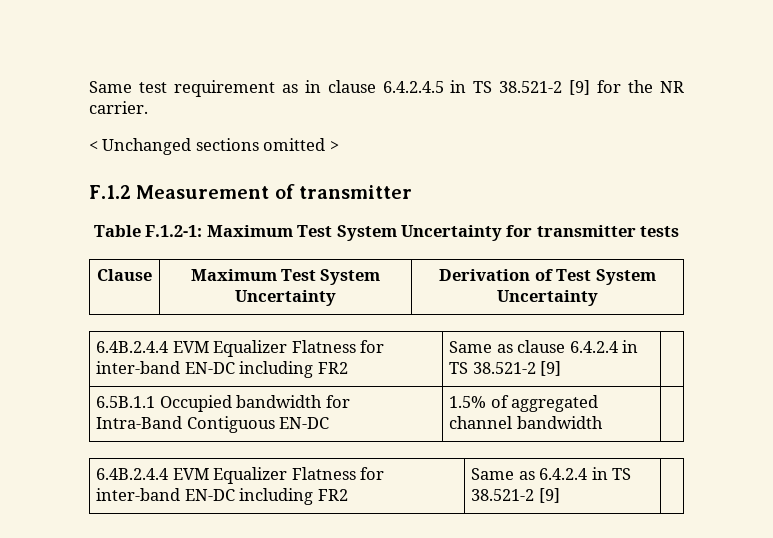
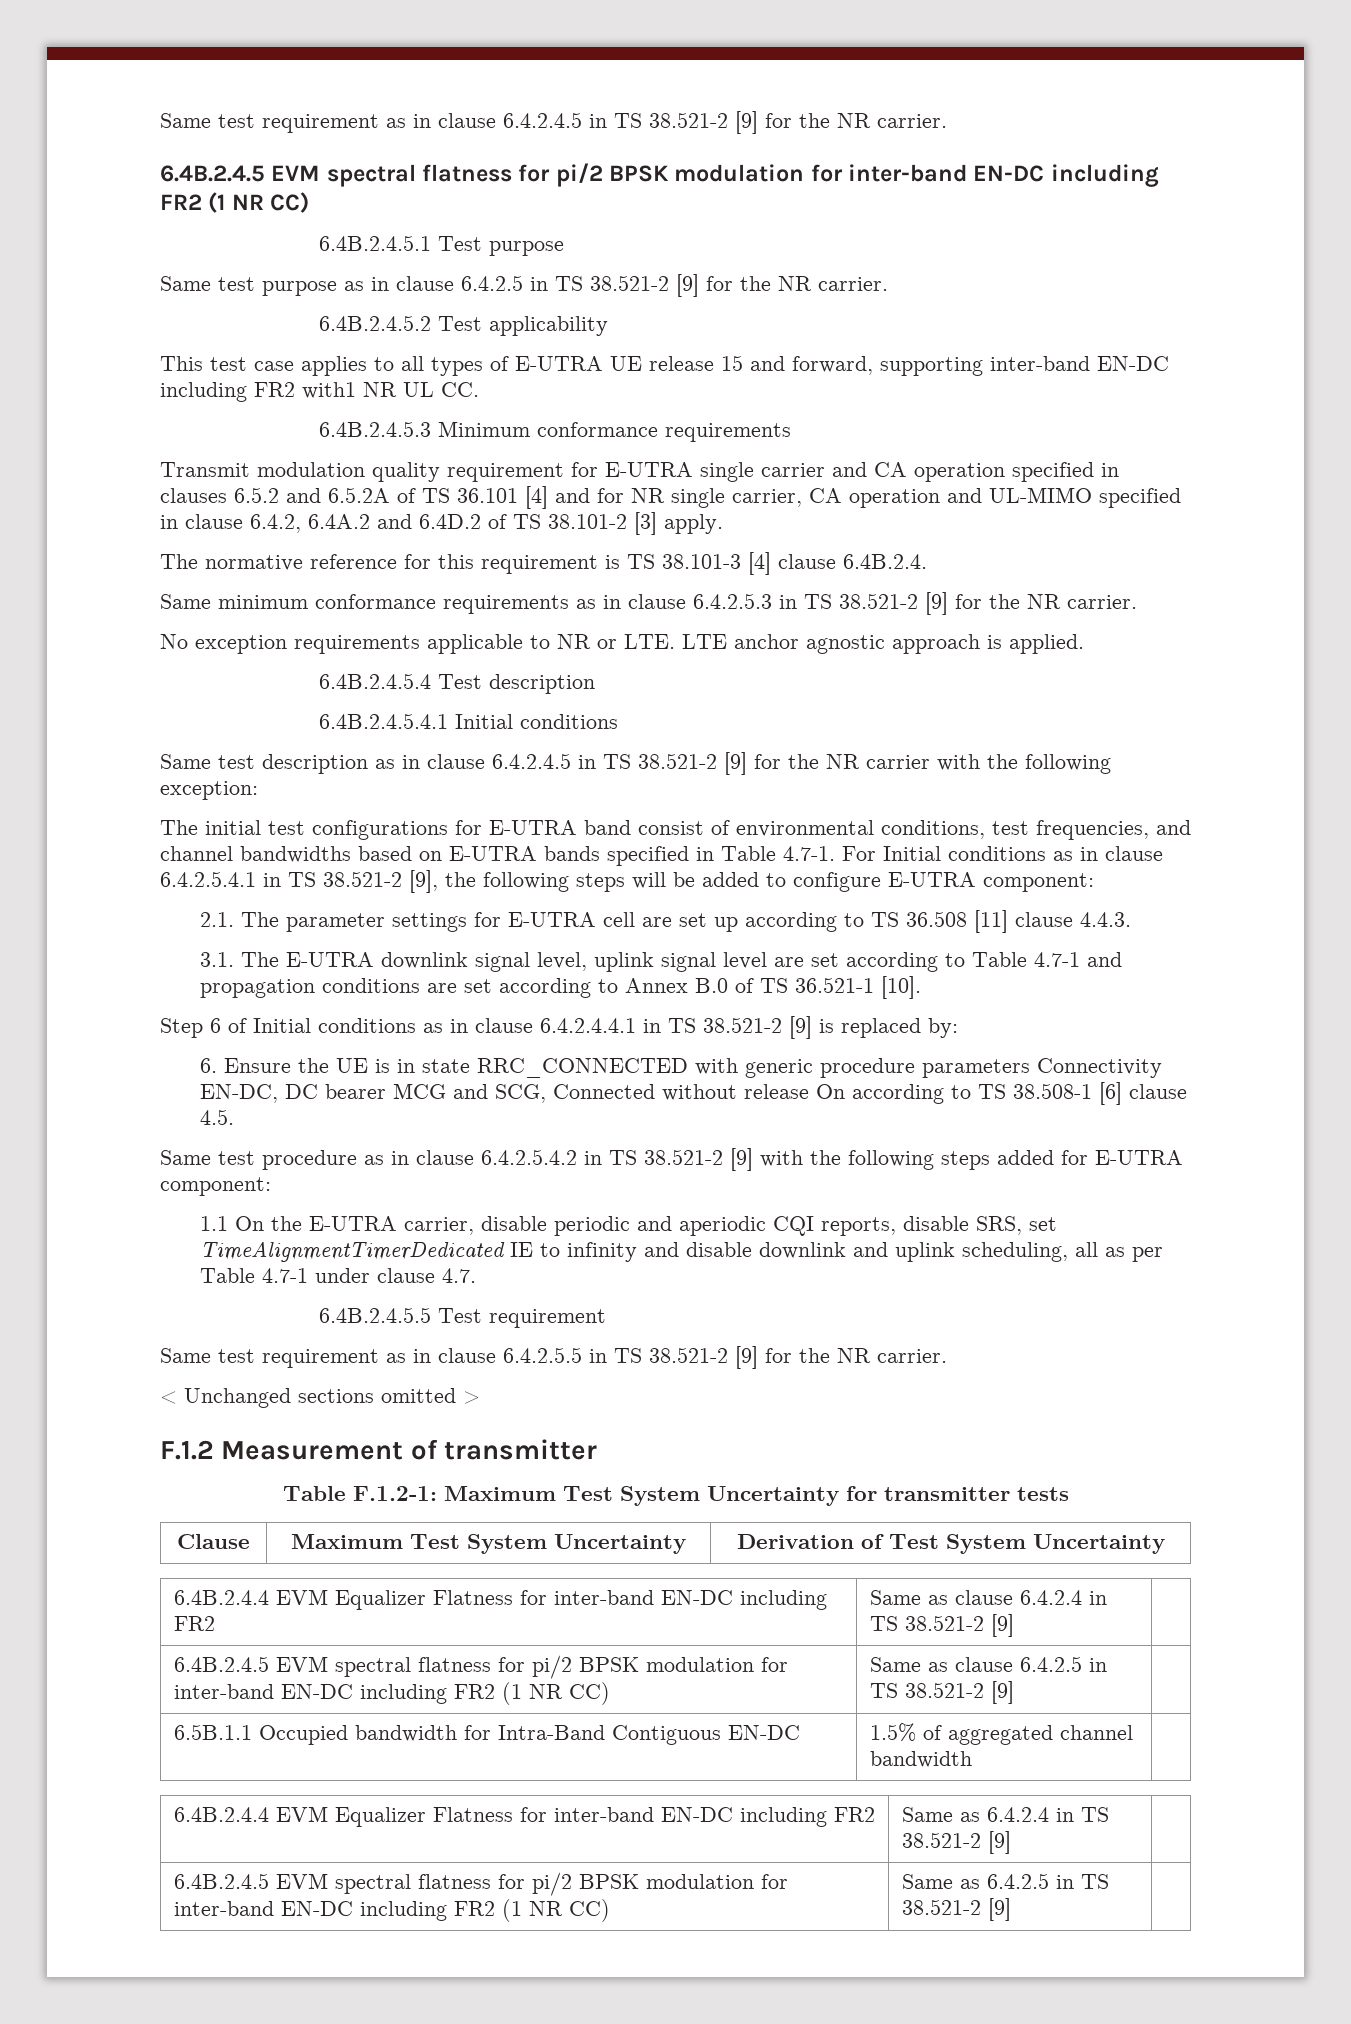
  Same test requirement as in clause 6.4.2.4.5 in TS 38.521-2 [9] for the NR carrier.
+ 6.4B.2.4.5 EVM spectral flatness for pi/2 BPSK modulation for inter-band EN-DC including FR2 (1 NR CC)
+ 6.4B.2.4.5.1 Test purpose
+ Same test purpose as in clause 6.4.2.5 in TS 38.521-2 [9] for the NR carrier.
+ 6.4B.2.4.5.2 Test applicability
+ This test case applies to all types of E-UTRA UE release 15 and forward, supporting inter-band EN-DC including FR2 with1 NR UL CC.
+ 6.4B.2.4.5.3 Minimum conformance requirements
+ Transmit modulation quality requirement for E-UTRA single carrier and CA operation specified in clauses 6.5.2 and 6.5.2A of TS 36.101 [4] and for NR single carrier, CA operation and UL-MIMO specified in clause 6.4.2, 6.4A.2 and 6.4D.2 of TS 38.101-2 [3] apply.
+ The normative reference for this requirement is TS 38.101-3 [4] clause 6.4B.2.4.
+ Same minimum conformance requirements as in clause 6.4.2.5.3 in TS 38.521-2 [9] for the NR carrier.
+ No exception requirements applicable to NR or LTE. LTE anchor agnostic approach is applied.
+ 6.4B.2.4.5.4 Test description
+ 6.4B.2.4.5.4.1 Initial conditions
+ Same test description as in clause 6.4.2.4.5 in TS 38.521-2 [9] for the NR carrier with the following exception:
+ The initial test configurations for E-UTRA band consist of environmental conditions, test frequencies, and channel bandwidths based on E-UTRA bands specified in Table 4.7-1. For Initial conditions as in clause 6.4.2.5.4.1 in TS 38.521-2 [9], the following steps will be added to configure E-UTRA component:
+ 2.1. The parameter settings for E-UTRA cell are set up according to TS 36.508 [11] clause 4.4.3.
+ 3.1. The E-UTRA downlink signal level, uplink signal level are set according to Table 4.7-1 and propagation conditions are set according to Annex B.0 of TS 36.521-1 [10].
+ Step 6 of Initial conditions as in clause 6.4.2.4.4.1 in TS 38.521-2 [9] is replaced by:
+ 6. Ensure the UE is in state RRC_CONNECTED with generic procedure parameters Connectivity EN-DC, DC bearer MCG and SCG, Connected without release On according to TS 38.508-1 [6] clause 4.5.
+ Same test procedure as in clause 6.4.2.5.4.2 in TS 38.521-2 [9] with the following steps added for E-UTRA component:
+ 1.1 On the E-UTRA carrier, disable periodic and aperiodic CQI reports, disable SRS, set TimeAlignmentTimerDedicated IE to infinity and disable downlink and uplink scheduling, all as per Table 4.7-1 under clause 4.7.
+ 6.4B.2.4.5.5 Test requirement
+ Same test requirement as in clause 6.4.2.5.5 in TS 38.521-2 [9] for the NR carrier.
+ 6.4B.2.4.5 EVM spectral flatness for pi/2 BPSK modulation for inter-band EN-DC including FR2 (1 NR CC) | Same as clause 6.4.2.5 in TS 38.521-2 [9] |
+ 6.4B.2.4.5 EVM spectral flatness for pi/2 BPSK modulation for inter-band EN-DC including FR2 (1 NR CC) | Same as 6.4.2.5 in TS 38.521-2 [9] |

